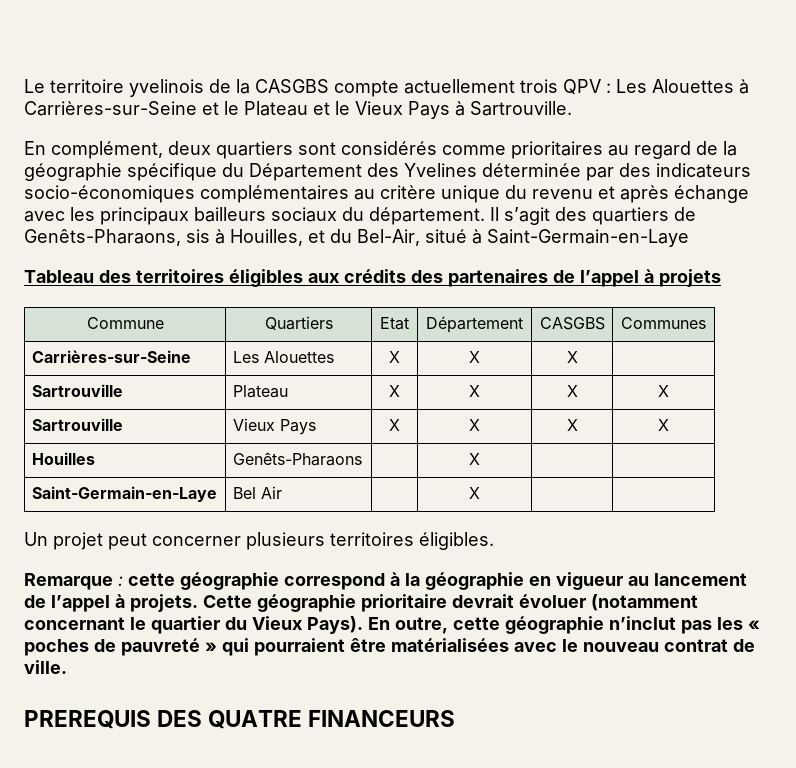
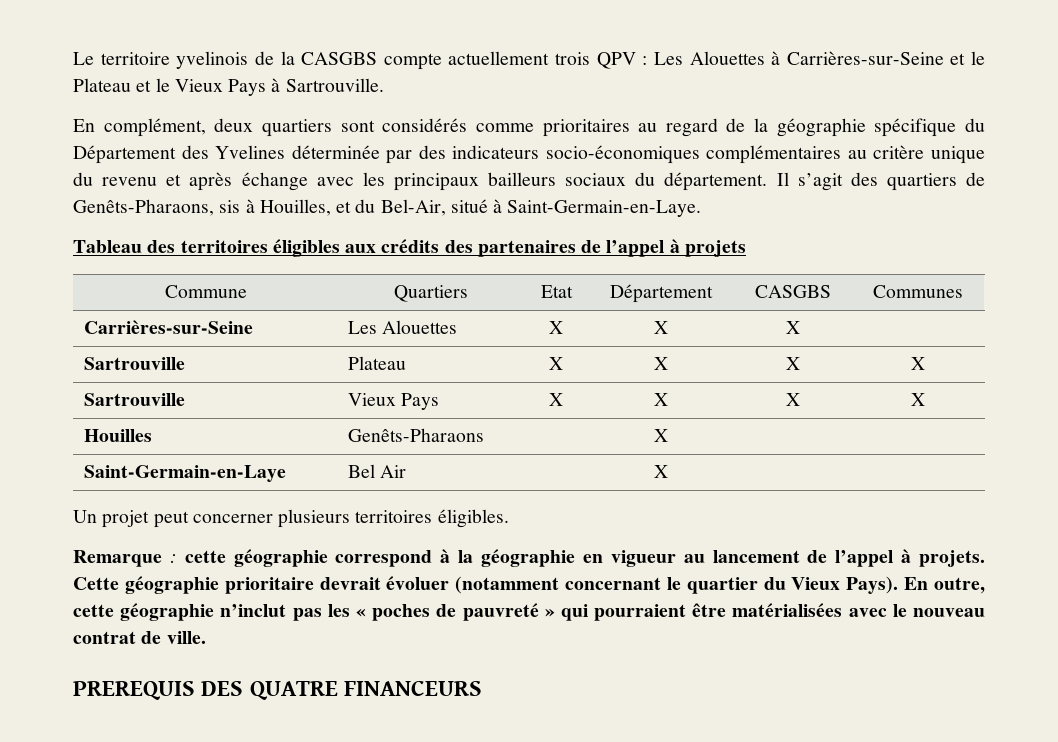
- Il s’agit des quartiers de Genêts-Pharaons, sis à Houilles, et du Bel-Air, situé à Saint-Germain-en-Laye
+ Il s’agit des quartiers de Genêts-Pharaons, sis à Houilles, et du Bel-Air, situé à Saint-Germain-en-Laye.

